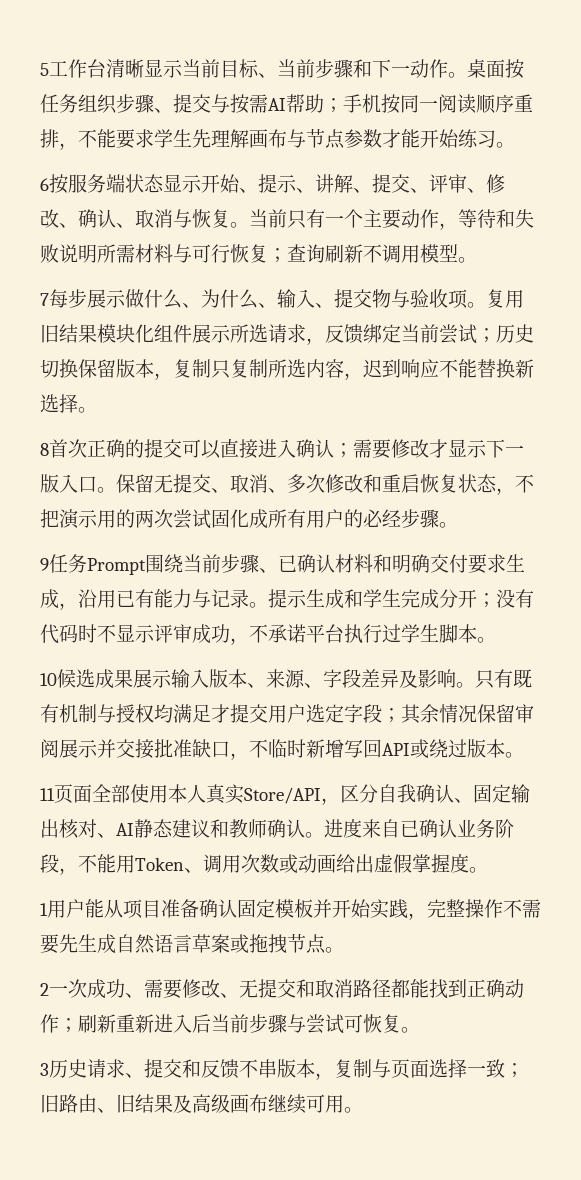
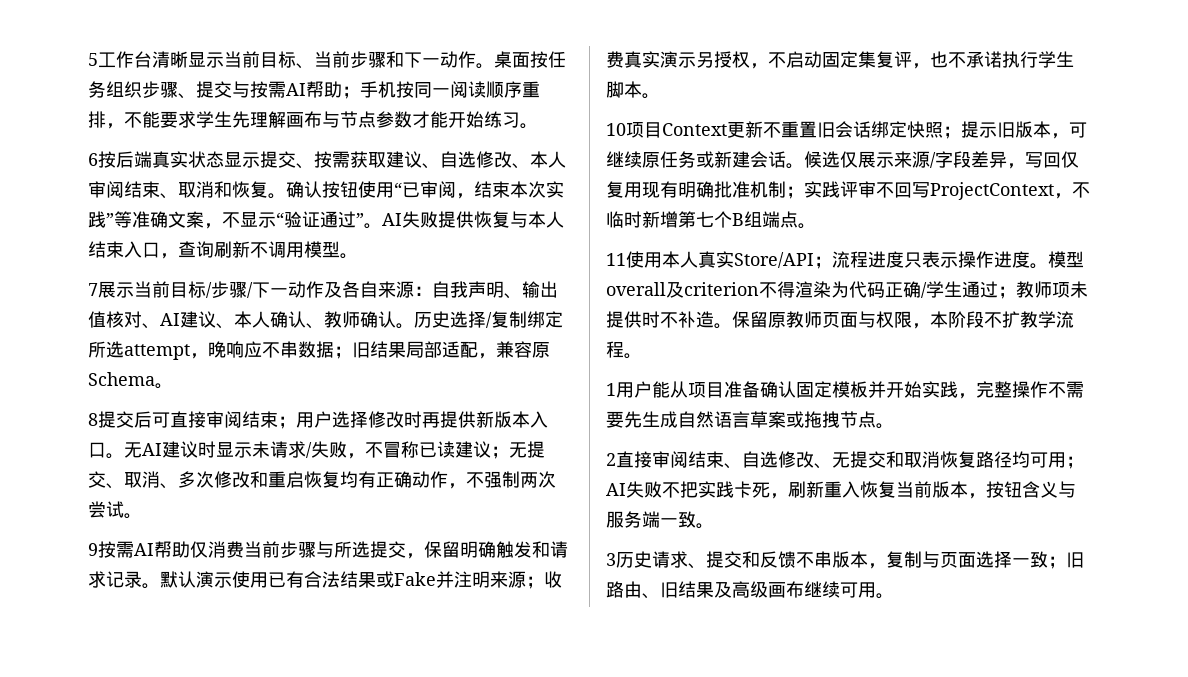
- 6按服务端状态显示开始、提示、讲解、提交、评审、修改、确认、取消与恢复。当前只有一个主要动作，等待和失败说明所需材料与可行恢复；查询刷新不调用模型。
+ 6按后端真实状态显示提交、按需获取建议、自选修改、本人审阅结束、取消和恢复。确认按钮使用“已审阅，结束本次实践”等准确文案，不显示“验证通过”。AI失败提供恢复与本人结束入口，查询刷新不调用模型。
- 7每步展示做什么、为什么、输入、提交物与验收项。复用旧结果模块化组件展示所选请求，反馈绑定当前尝试；历史切换保留版本，复制只复制所选内容，迟到响应不能替换新选择。
- 8首次正确的提交可以直接进入确认；需要修改才显示下一版入口。保留无提交、取消、多次修改和重启恢复状态，不把演示用的两次尝试固化成所有用户的必经步骤。
- 9任务Prompt围绕当前步骤、已确认材料和明确交付要求生成，沿用已有能力与记录。提示生成和学生完成分开；没有代码时不显示评审成功，不承诺平台执行过学生脚本。
- 10候选成果展示输入版本、来源、字段差异及影响。只有既有机制与授权均满足才提交用户选定字段；其余情况保留审阅展示并交接批准缺口，不临时新增写回API或绕过版本。
+ 7展示当前目标/步骤/下一动作及各自来源：自我声明、输出值核对、AI建议、本人确认、教师确认。历史选择/复制绑定所选attempt，晚响应不串数据；旧结果局部适配，兼容原Schema。
+ 8提交后可直接审阅结束；用户选择修改时再提供新版本入口。无AI建议时显示未请求/失败，不冒称已读建议；无提交、取消、多次修改和重启恢复均有正确动作，不强制两次尝试。
+ 9按需AI帮助仅消费当前步骤与所选提交，保留明确触发和请求记录。默认演示使用已有合法结果或Fake并注明来源；收费真实演示另授权，不启动固定集复评，也不承诺执行学生脚本。
+ 10项目Context更新不重置旧会话绑定快照；提示旧版本，可继续原任务或新建会话。候选仅展示来源/字段差异，写回仅复用现有明确批准机制；实践评审不回写ProjectContext，不临时新增第七个B组端点。
- 11页面全部使用本人真实Store/API，区分自我确认、固定输出核对、AI静态建议和教师确认。进度来自已确认业务阶段，不能用Token、调用次数或动画给出虚假掌握度。
+ 11使用本人真实Store/API；流程进度只表示操作进度。模型overall及criterion不得渲染为代码正确/学生通过；教师项未提供时不补造。保留原教师页面与权限，本阶段不扩教学流程。
- 2一次成功、需要修改、无提交和取消路径都能找到正确动作；刷新重新进入后当前步骤与尝试可恢复。
+ 2直接审阅结束、自选修改、无提交和取消恢复路径均可用；AI失败不把实践卡死，刷新重入恢复当前版本，按钮含义与服务端一致。

